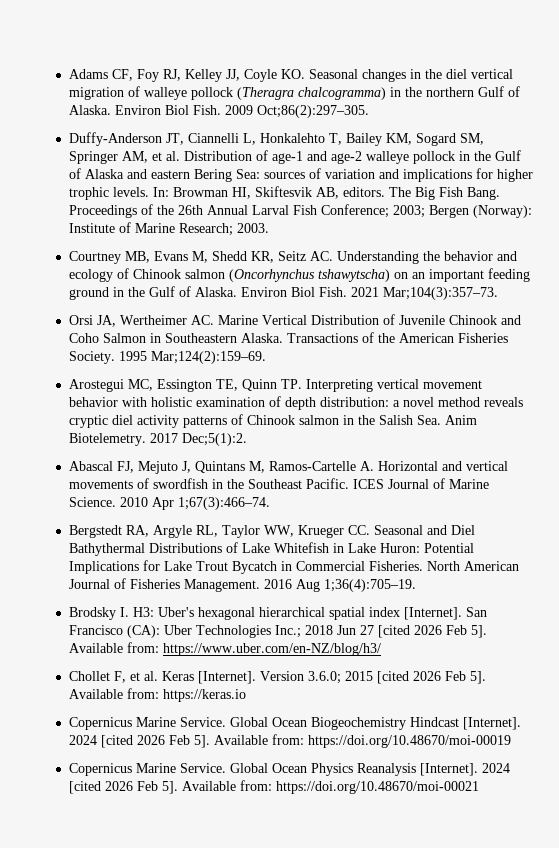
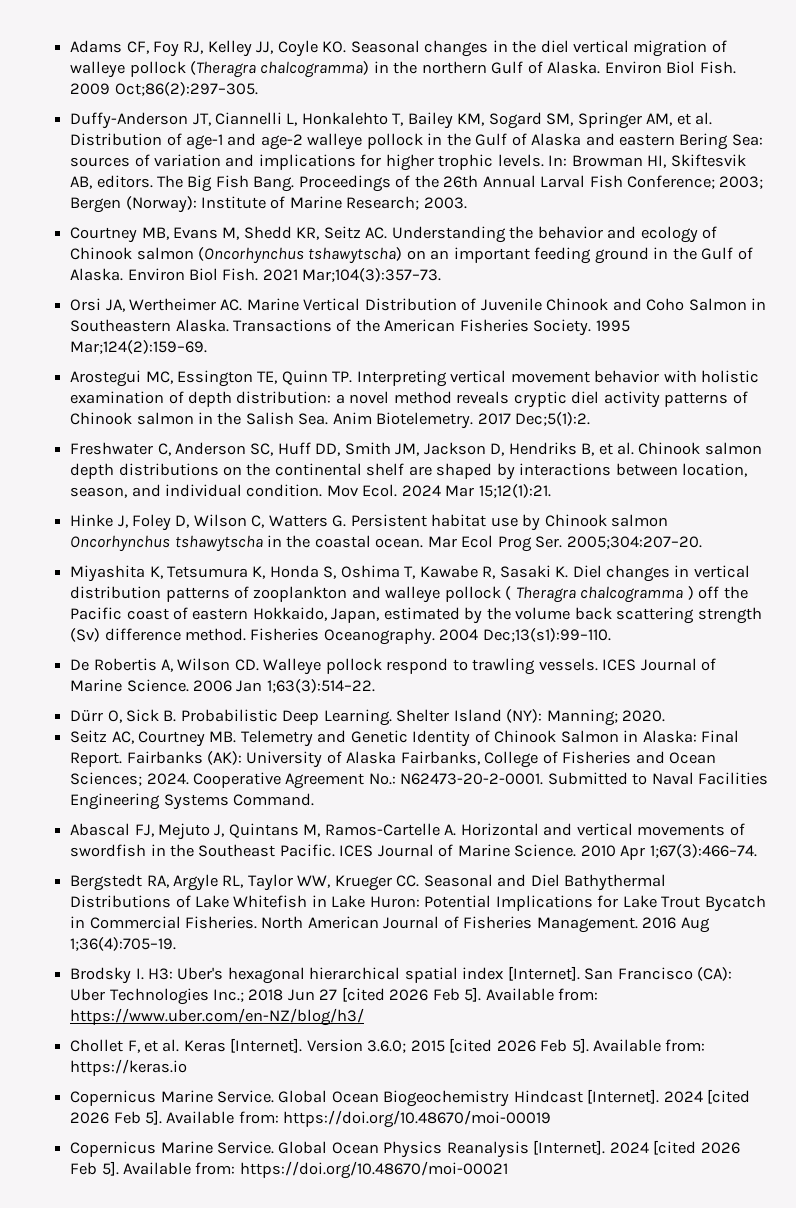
+ Freshwater C, Anderson SC, Huff DD, Smith JM, Jackson D, Hendriks B, et al. Chinook salmon depth distributions on the continental shelf are shaped by interactions between location, season, and individual condition. Mov Ecol. 2024 Mar 15;12(1):21.
+ Hinke J, Foley D, Wilson C, Watters G. Persistent habitat use by Chinook salmon Oncorhynchus tshawytscha in the coastal ocean. Mar Ecol Prog Ser. 2005;304:207–20.
+ Miyashita K, Tetsumura K, Honda S, Oshima T, Kawabe R, Sasaki K. Diel changes in vertical distribution patterns of zooplankton and walleye pollock ( Theragra chalcogramma ) off the Pacific coast of eastern Hokkaido, Japan, estimated by the volume back scattering strength (Sv) difference method. Fisheries Oceanography. 2004 Dec;13(s1):99–110.
+ De Robertis A, Wilson CD. Walleye pollock respond to trawling vessels. ICES Journal of Marine Science. 2006 Jan 1;63(3):514–22.
+ Dürr O, Sick B. Probabilistic Deep Learning. Shelter Island (NY): Manning; 2020.
+ Seitz AC, Courtney MB. Telemetry and Genetic Identity of Chinook Salmon in Alaska: Final Report. Fairbanks (AK): University of Alaska Fairbanks, College of Fisheries and Ocean Sciences; 2024. Cooperative Agreement No.: N62473-20-2-0001. Submitted to Naval Facilities Engineering Systems Command.

